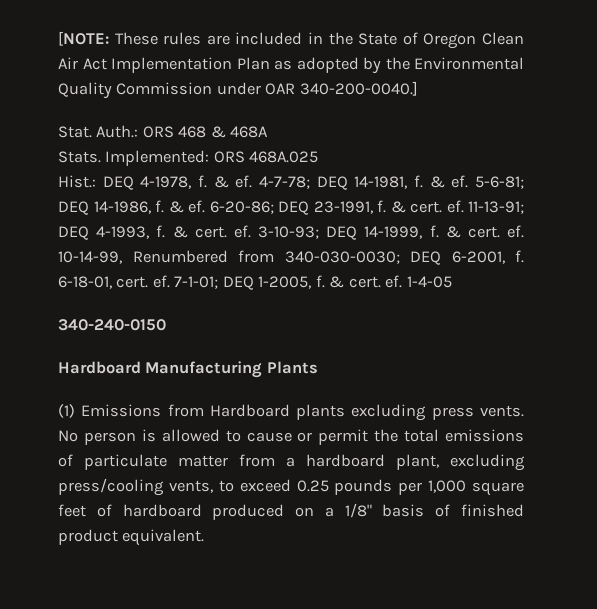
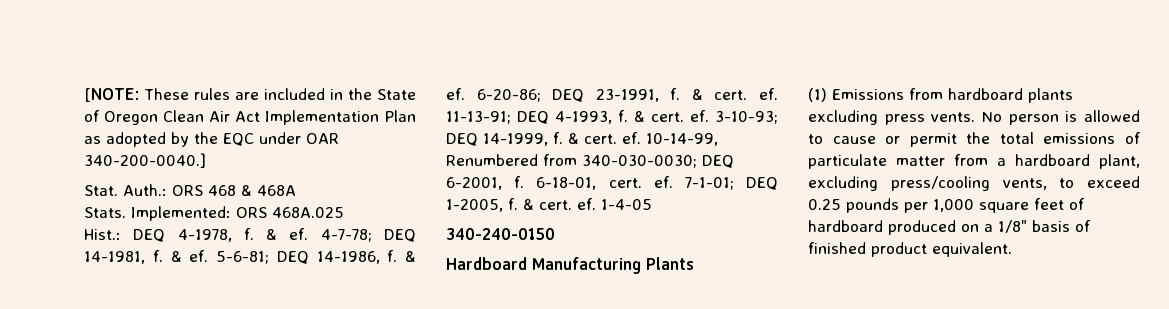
- [NOTE: These rules are included in the State of Oregon Clean Air Act Implementation Plan as adopted by the Environmental Quality Commission under OAR 340-200-0040.]
+ [NOTE: These rules are included in the State of Oregon Clean Air Act Implementation Plan as adopted by the EQC under OAR 340-200-0040.]
- (1) Emissions from Hardboard plants excluding press vents.
+ (1) Emissions from hardboard plants excluding press vents.

